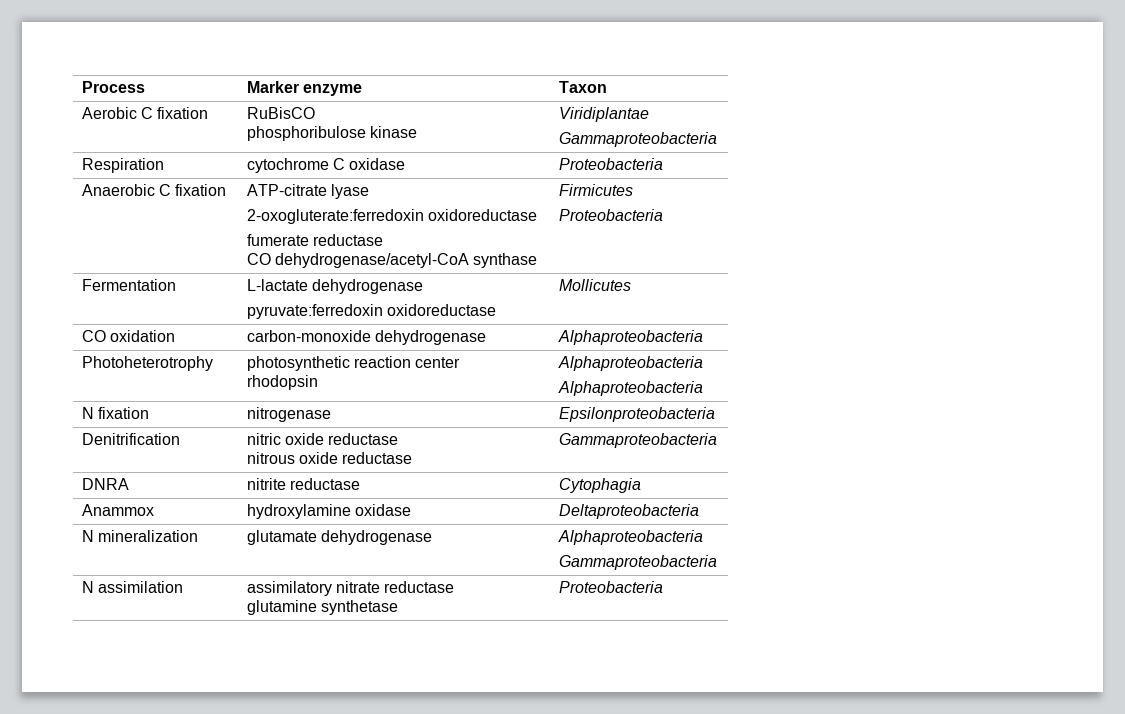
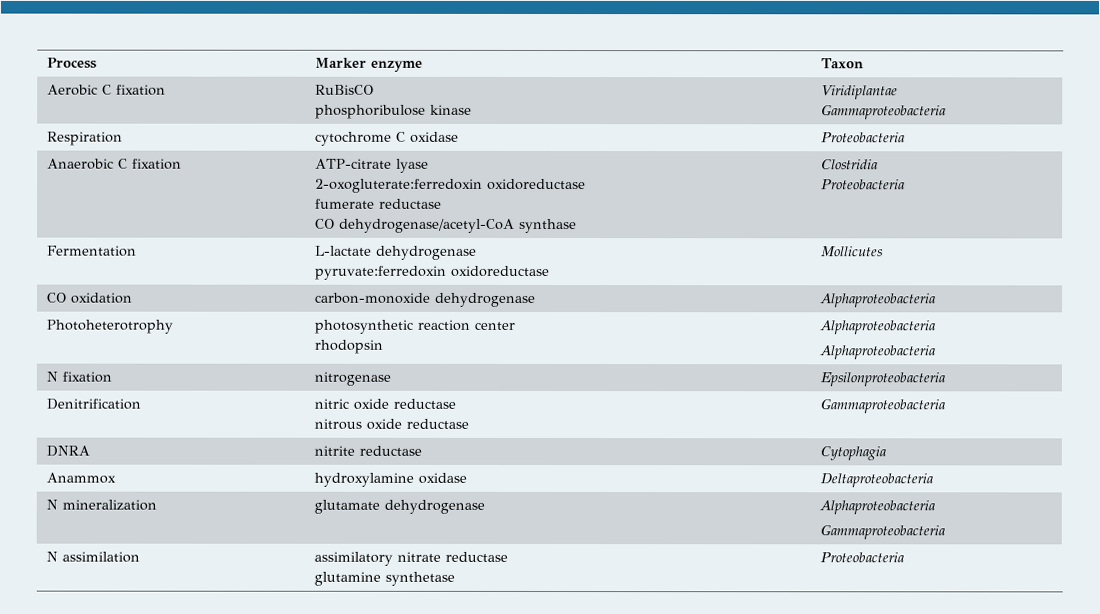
  Anaerobic C fixation | ATP-citrate lyase
  2-oxogluterate:ferredoxin oxidoreductase
  fumerate reductase
- CO dehydrogenase/acetyl-CoA synthase | Firmicutes
+ CO dehydrogenase/acetyl-CoA synthase | Clostridia

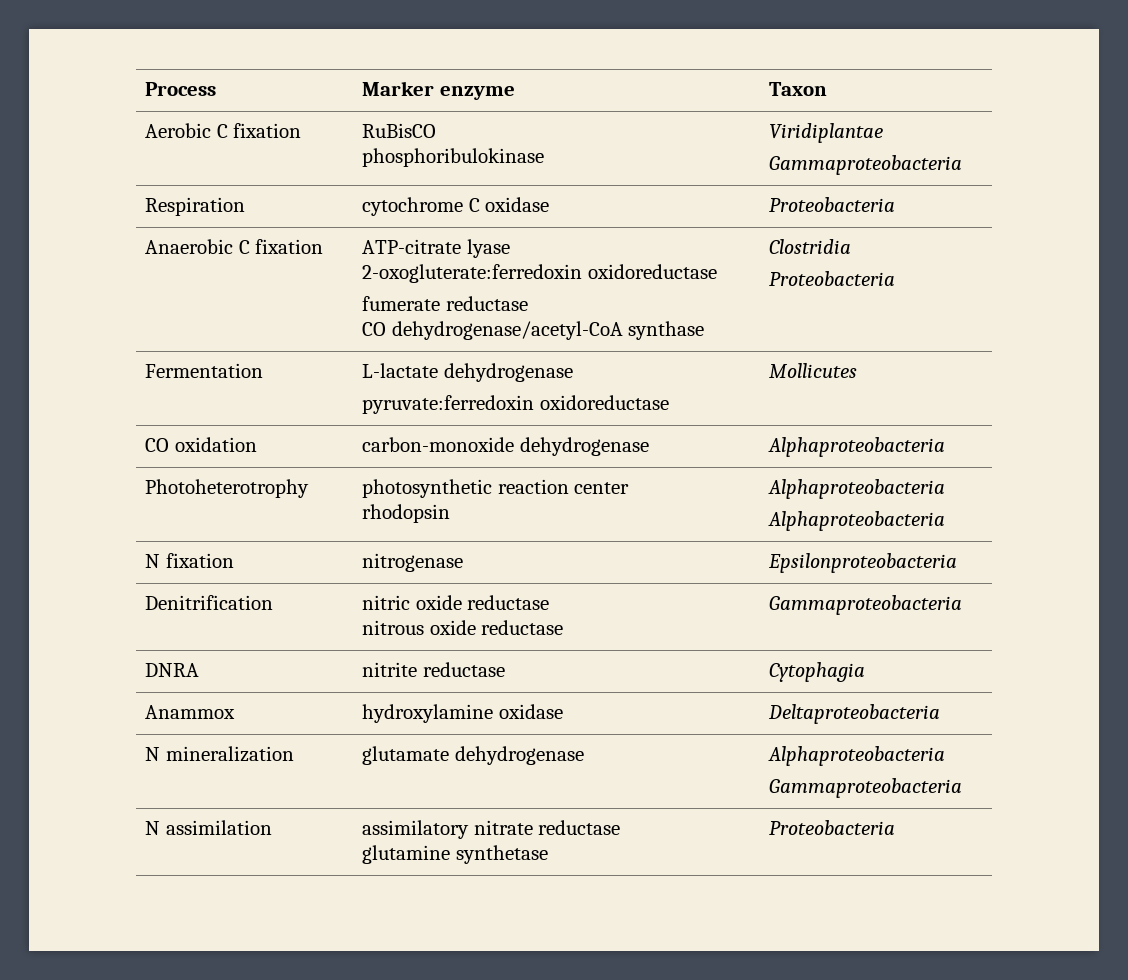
  Aerobic C fixation | RuBisCO
- phosphoribulose kinase | Viridiplantae
+ phosphoribulokinase | Viridiplantae

